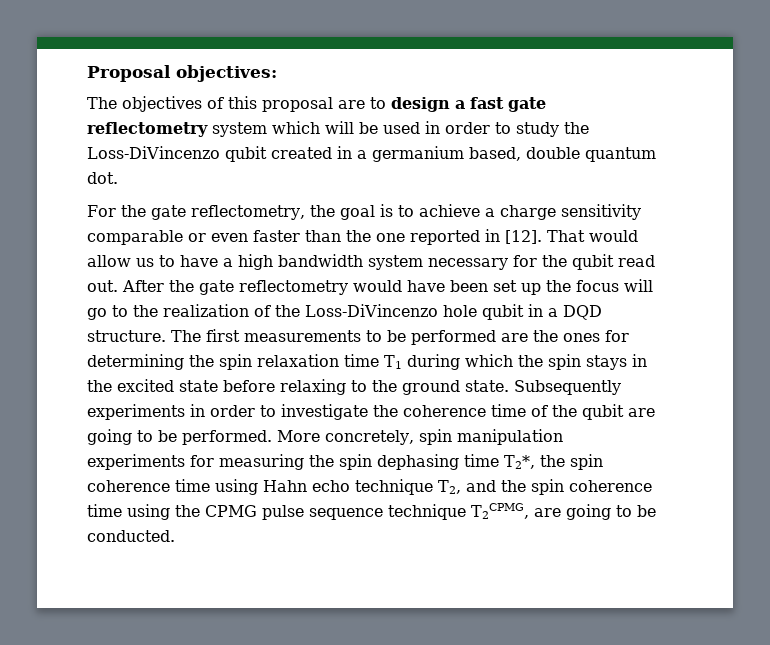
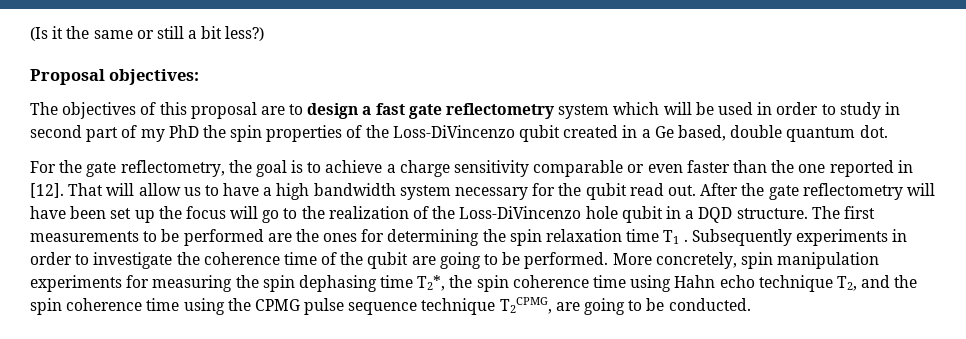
+ (Is it the same or still a bit less?)
- The objectives of this proposal are to design a fast gate reflectometry system which will be used in order to study the Loss-DiVincenzo qubit created in a germanium based, double quantum dot.
+ The objectives of this proposal are to design a fast gate reflectometry system which will be used in order to study in second part of my PhD the spin properties of the Loss-DiVincenzo qubit created in a Ge based, double quantum dot.
- That would allow us to have a high bandwidth system necessary for the qubit read out.
+ That will allow us to have a high bandwidth system necessary for the qubit read out.
- After the gate reflectometry would have been set up the focus will go to the realization of the Loss-DiVincenzo hole qubit in a DQD structure.
+ After the gate reflectometry will have been set up the focus will go to the realization of the Loss-DiVincenzo hole qubit in a DQD structure.
- The first measurements to be performed are the ones for determining the spin relaxation time T1 during which the spin stays in the excited state before relaxing to the ground state.
+ The first measurements to be performed are the ones for determining the spin relaxation time T1 .

